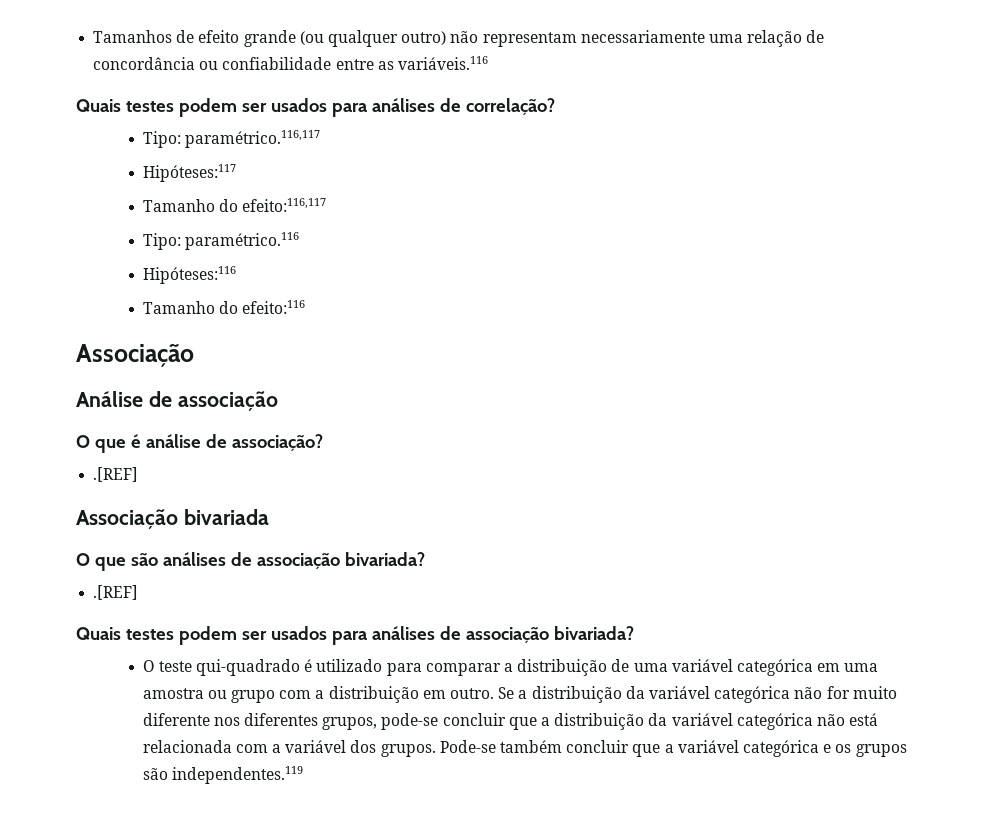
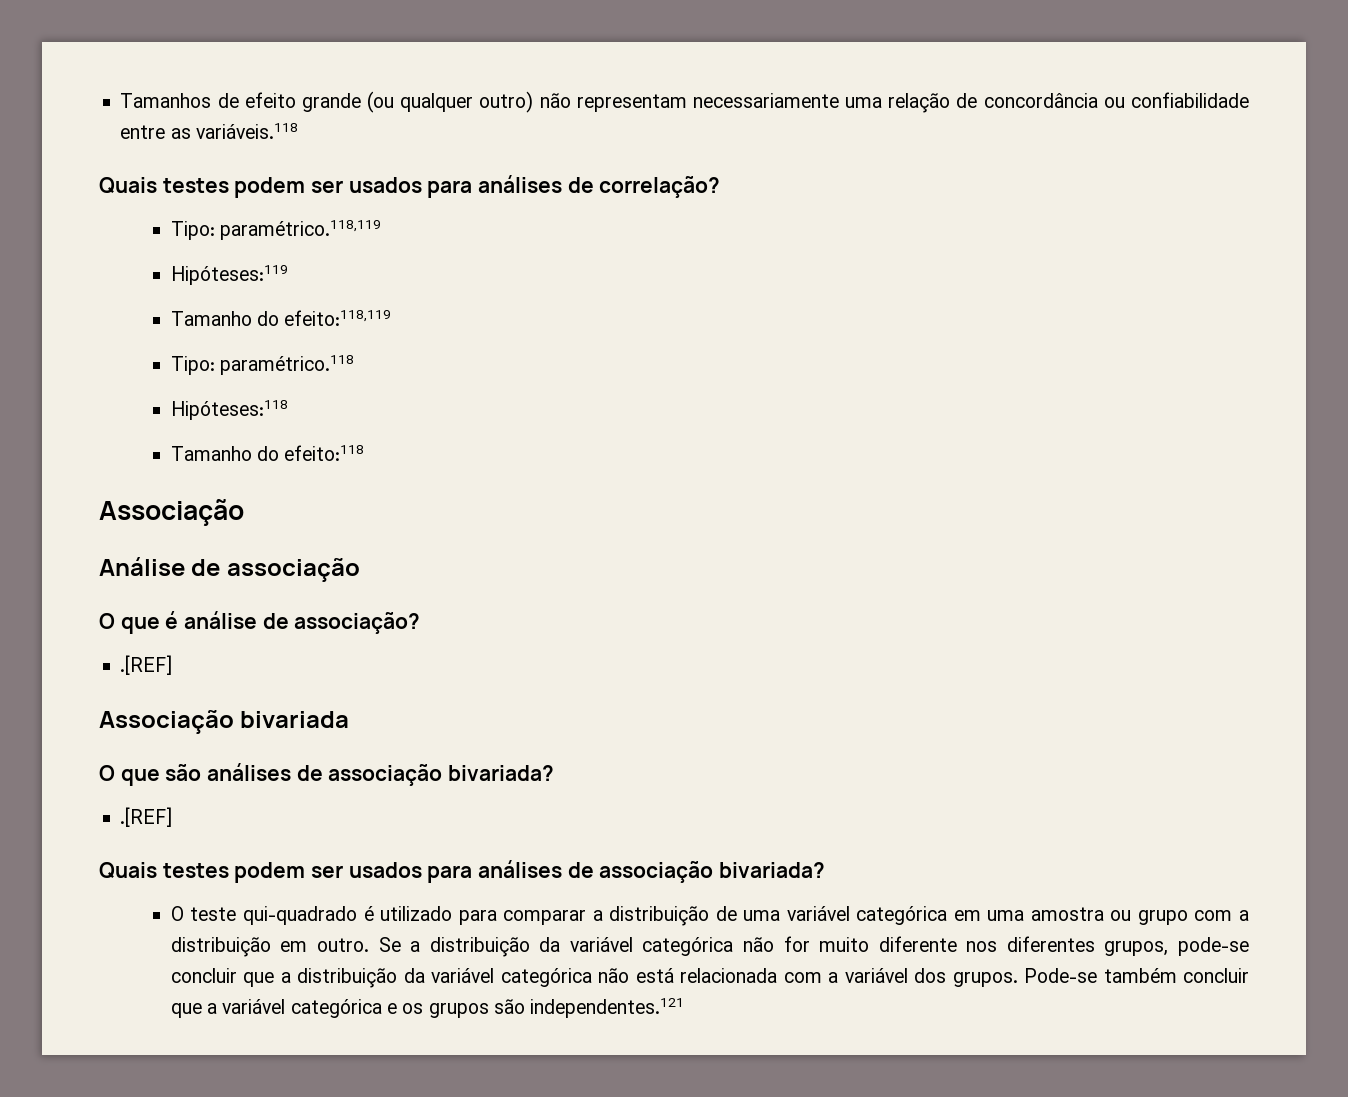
- Tamanhos de efeito grande (ou qualquer outro) não representam necessariamente uma relação de concordância ou confiabilidade entre as variáveis.116
+ Tamanhos de efeito grande (ou qualquer outro) não representam necessariamente uma relação de concordância ou confiabilidade entre as variáveis.118
- Tipo: paramétrico.116,117
- Hipóteses:117
- Tamanho do efeito:116,117
- Tipo: paramétrico.116
- Hipóteses:116
- Tamanho do efeito:116
+ Tipo: paramétrico.118,119
+ Hipóteses:119
+ Tamanho do efeito:118,119
+ Tipo: paramétrico.118
+ Hipóteses:118
+ Tamanho do efeito:118
- Pode-se também concluir que a variável categórica e os grupos são independentes.119
+ Pode-se também concluir que a variável categórica e os grupos são independentes.121

